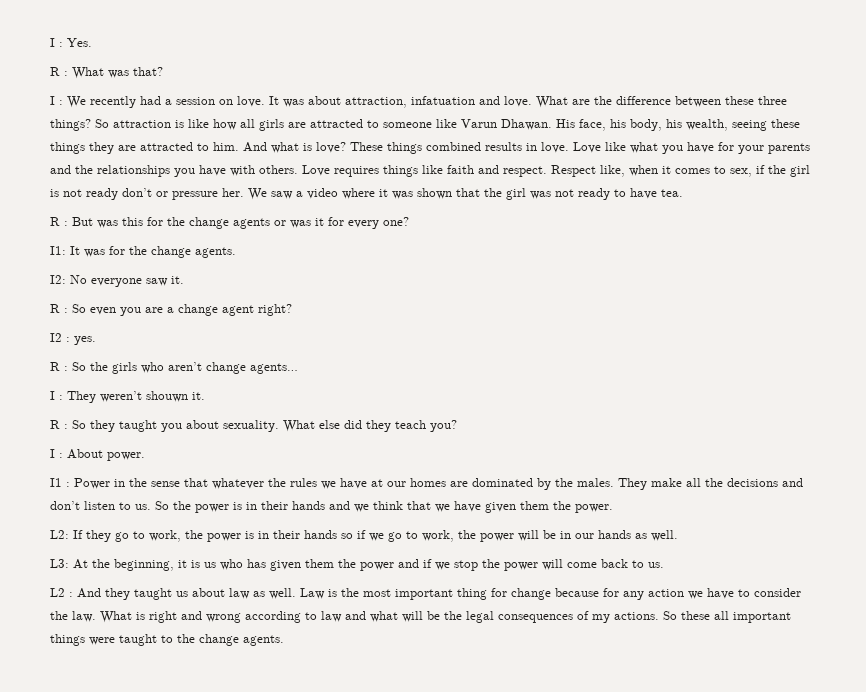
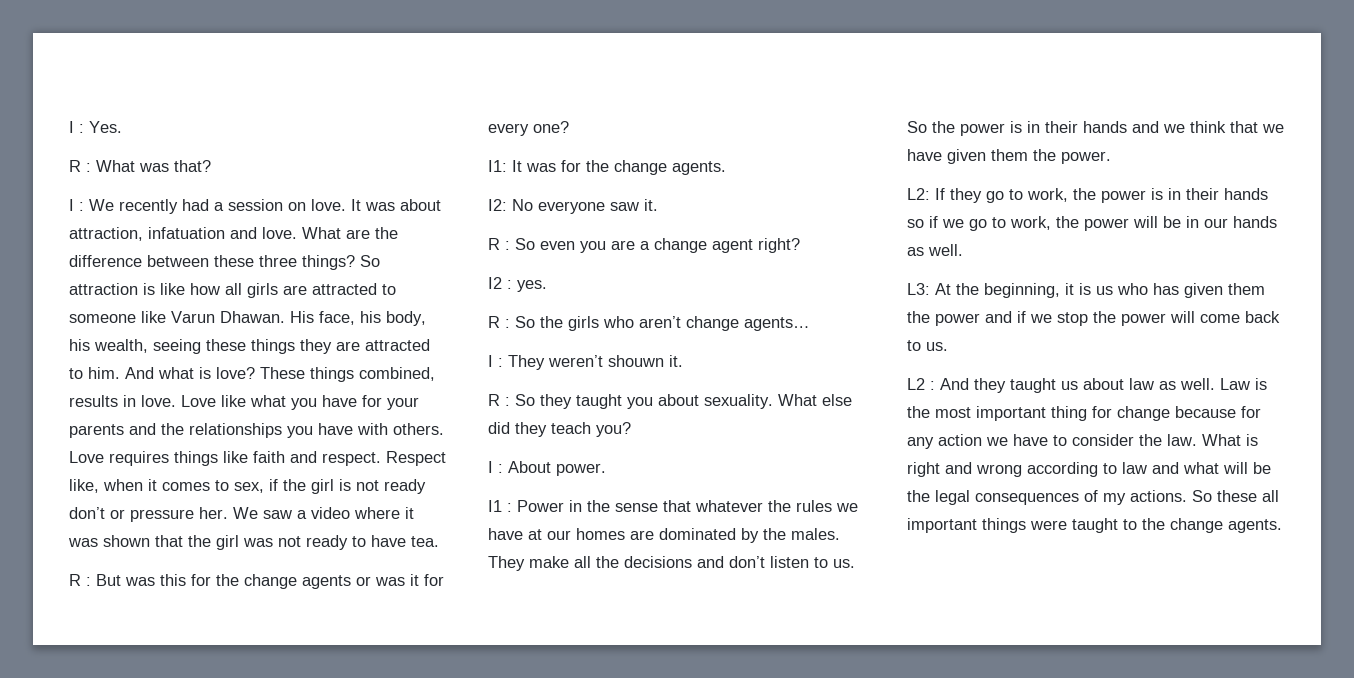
- These things combined results in love.
+ These things combined, results in love.

